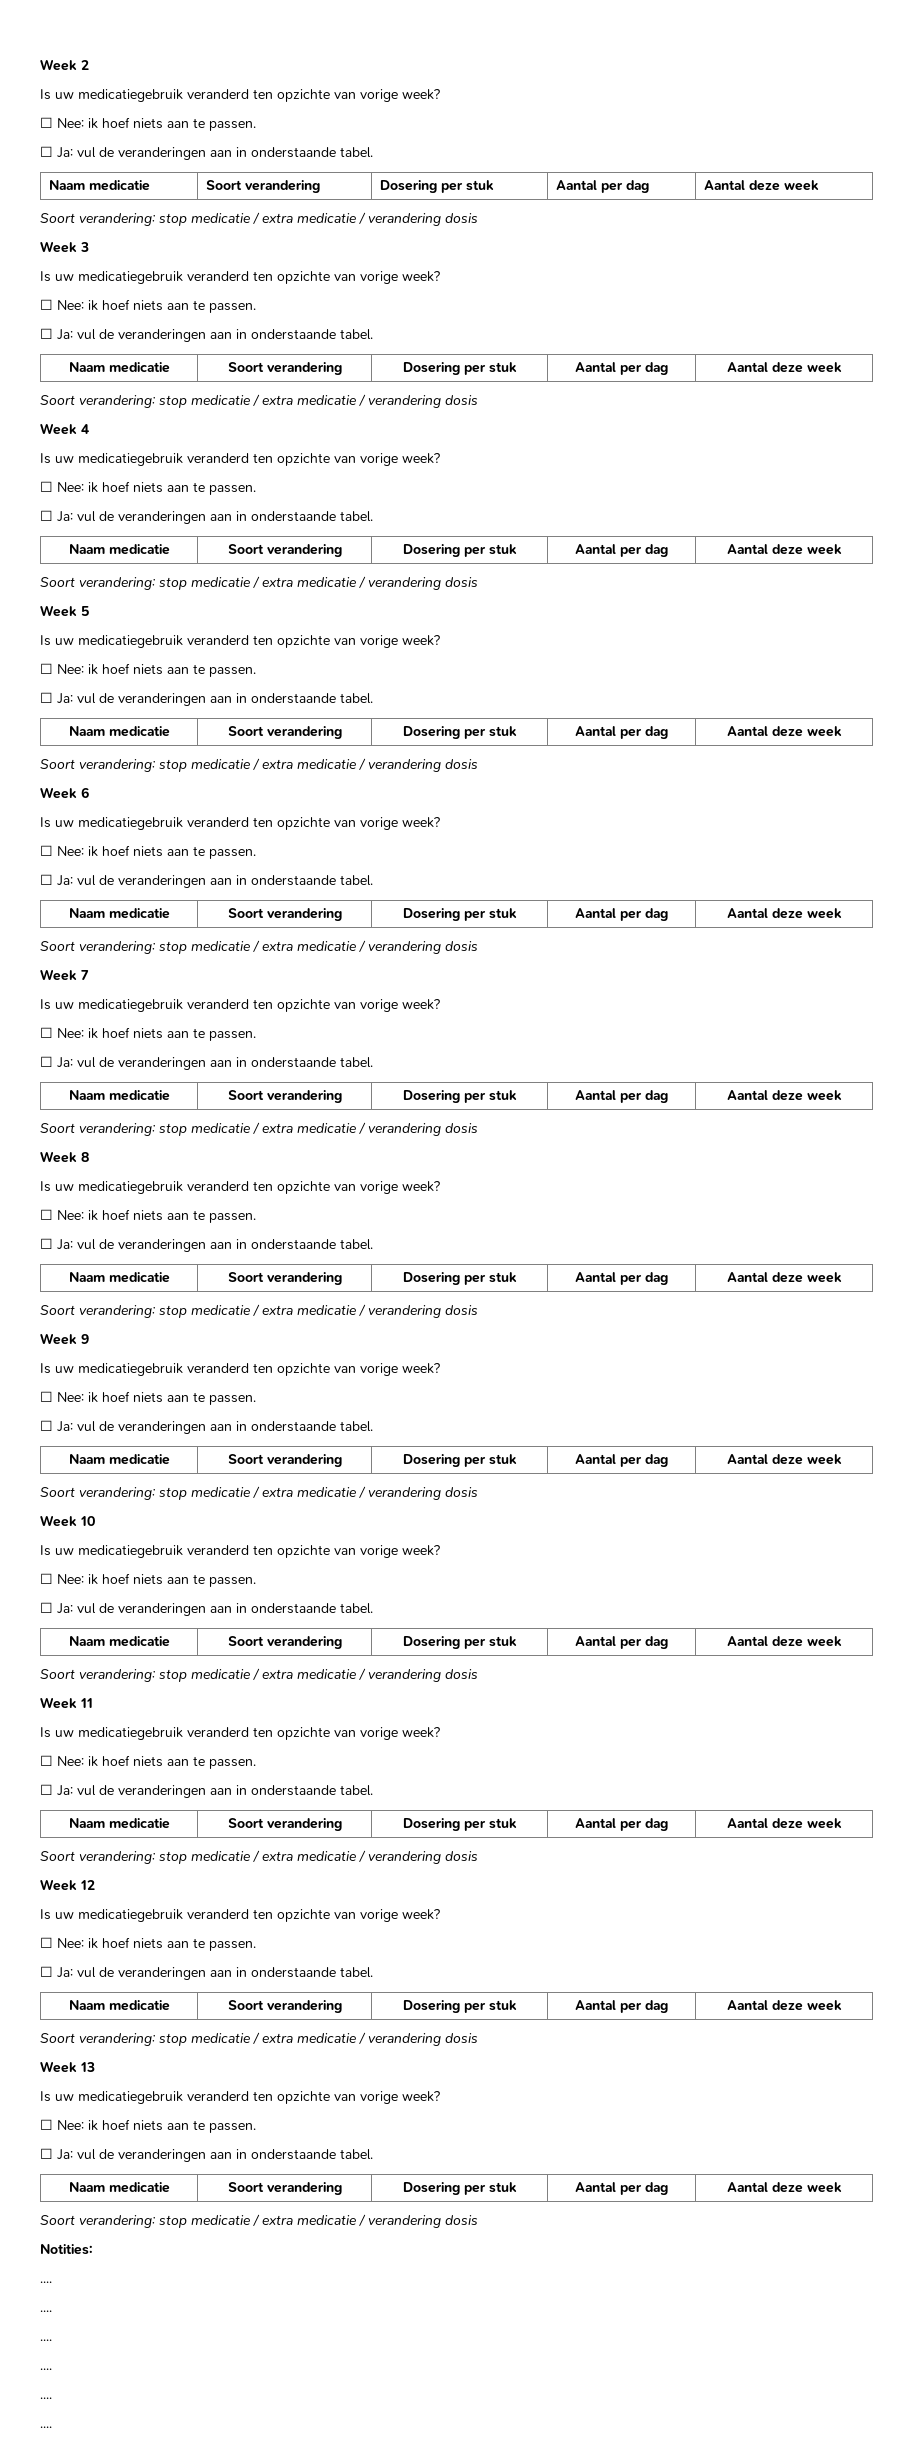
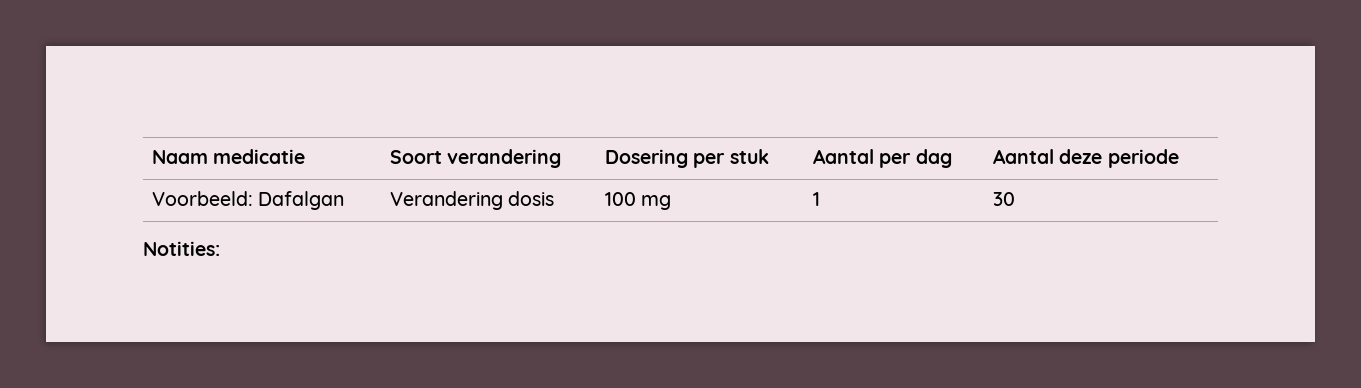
- Week 2
- Is uw medicatiegebruik veranderd ten opzichte van vorige week?
- ☐ Nee: ik hoef niets aan te passen.
- ☐ Ja: vul de veranderingen aan in onderstaande tabel.
- Naam medicatie | Soort verandering | Dosering per stuk | Aantal per dag | Aantal deze week
- Soort verandering: stop medicatie / extra medicatie / verandering dosis
- Week 3
- Is uw medicatiegebruik veranderd ten opzichte van vorige week?
- ☐ Nee: ik hoef niets aan te passen.
- ☐ Ja: vul de veranderingen aan in onderstaande tabel.
- Naam medicatie | Soort verandering | Dosering per stuk | Aantal per dag | Aantal deze week
- Soort verandering: stop medicatie / extra medicatie / verandering dosis
- Week 4
- Is uw medicatiegebruik veranderd ten opzichte van vorige week?
- ☐ Nee: ik hoef niets aan te passen.
- ☐ Ja: vul de veranderingen aan in onderstaande tabel.
- Naam medicatie | Soort verandering | Dosering per stuk | Aantal per dag | Aantal deze week
- Soort verandering: stop medicatie / extra medicatie / verandering dosis
- Week 5
- Is uw medicatiegebruik veranderd ten opzichte van vorige week?
- ☐ Nee: ik hoef niets aan te passen.
- ☐ Ja: vul de veranderingen aan in onderstaande tabel.
- Naam medicatie | Soort verandering | Dosering per stuk | Aantal per dag | Aantal deze week
- Soort verandering: stop medicatie / extra medicatie / verandering dosis
- Week 6
- Is uw medicatiegebruik veranderd ten opzichte van vorige week?
- ☐ Nee: ik hoef niets aan te passen.
- ☐ Ja: vul de veranderingen aan in onderstaande tabel.
- Naam medicatie | Soort verandering | Dosering per stuk | Aantal per dag | Aantal deze week
- Soort verandering: stop medicatie / extra medicatie / verandering dosis
- Week 7
- Is uw medicatiegebruik veranderd ten opzichte van vorige week?
- ☐ Nee: ik hoef niets aan te passen.
- ☐ Ja: vul de veranderingen aan in onderstaande tabel.
- Naam medicatie | Soort verandering | Dosering per stuk | Aantal per dag | Aantal deze week
- Soort verandering: stop medicatie / extra medicatie / verandering dosis
- Week 8
- Is uw medicatiegebruik veranderd ten opzichte van vorige week?
- ☐ Nee: ik hoef niets aan te passen.
- ☐ Ja: vul de veranderingen aan in onderstaande tabel.
- Naam medicatie | Soort verandering | Dosering per stuk | Aantal per dag | Aantal deze week
- Soort verandering: stop medicatie / extra medicatie / verandering dosis
- Week 9
- Is uw medicatiegebruik veranderd ten opzichte van vorige week?
- ☐ Nee: ik hoef niets aan te passen.
- ☐ Ja: vul de veranderingen aan in onderstaande tabel.
- Naam medicatie | Soort verandering | Dosering per stuk | Aantal per dag | Aantal deze week
- Soort verandering: stop medicatie / extra medicatie / verandering dosis
- Week 10
- Is uw medicatiegebruik veranderd ten opzichte van vorige week?
- ☐ Nee: ik hoef niets aan te passen.
- ☐ Ja: vul de veranderingen aan in onderstaande tabel.
- Naam medicatie | Soort verandering | Dosering per stuk | Aantal per dag | Aantal deze week
- Soort verandering: stop medicatie / extra medicatie / verandering dosis
- Week 11
- Is uw medicatiegebruik veranderd ten opzichte van vorige week?
- ☐ Nee: ik hoef niets aan te passen.
- ☐ Ja: vul de veranderingen aan in onderstaande tabel.
- Naam medicatie | Soort verandering | Dosering per stuk | Aantal per dag | Aantal deze week
- Soort verandering: stop medicatie / extra medicatie / verandering dosis
- Week 12
- Is uw medicatiegebruik veranderd ten opzichte van vorige week?
- ☐ Nee: ik hoef niets aan te passen.
- ☐ Ja: vul de veranderingen aan in onderstaande tabel.
- Naam medicatie | Soort verandering | Dosering per stuk | Aantal per dag | Aantal deze week
- Soort verandering: stop medicatie / extra medicatie / verandering dosis
- Week 13
- Is uw medicatiegebruik veranderd ten opzichte van vorige week?
- ☐ Nee: ik hoef niets aan te passen.
- ☐ Ja: vul de veranderingen aan in onderstaande tabel.
- Naam medicatie | Soort verandering | Dosering per stuk | Aantal per dag | Aantal deze week
- Soort verandering: stop medicatie / extra medicatie / verandering dosis
+ Naam medicatie | Soort verandering | Dosering per stuk | Aantal per dag | Aantal deze periode
+ Voorbeeld: Dafalgan | Verandering dosis | 100 mg | 1 | 30
  Notities:
- ....
- ....
- ....
- ....
- ....
- ....

